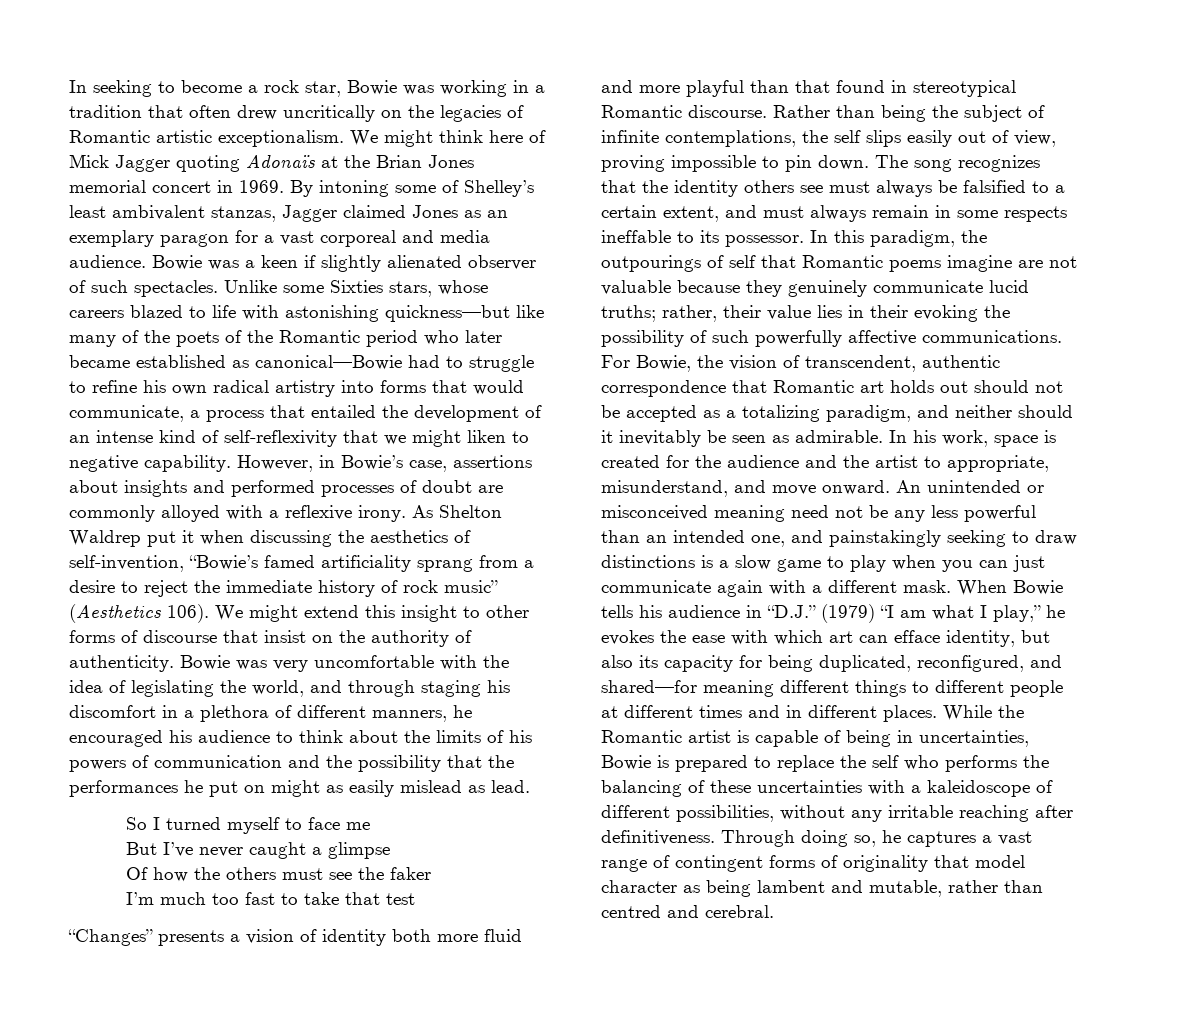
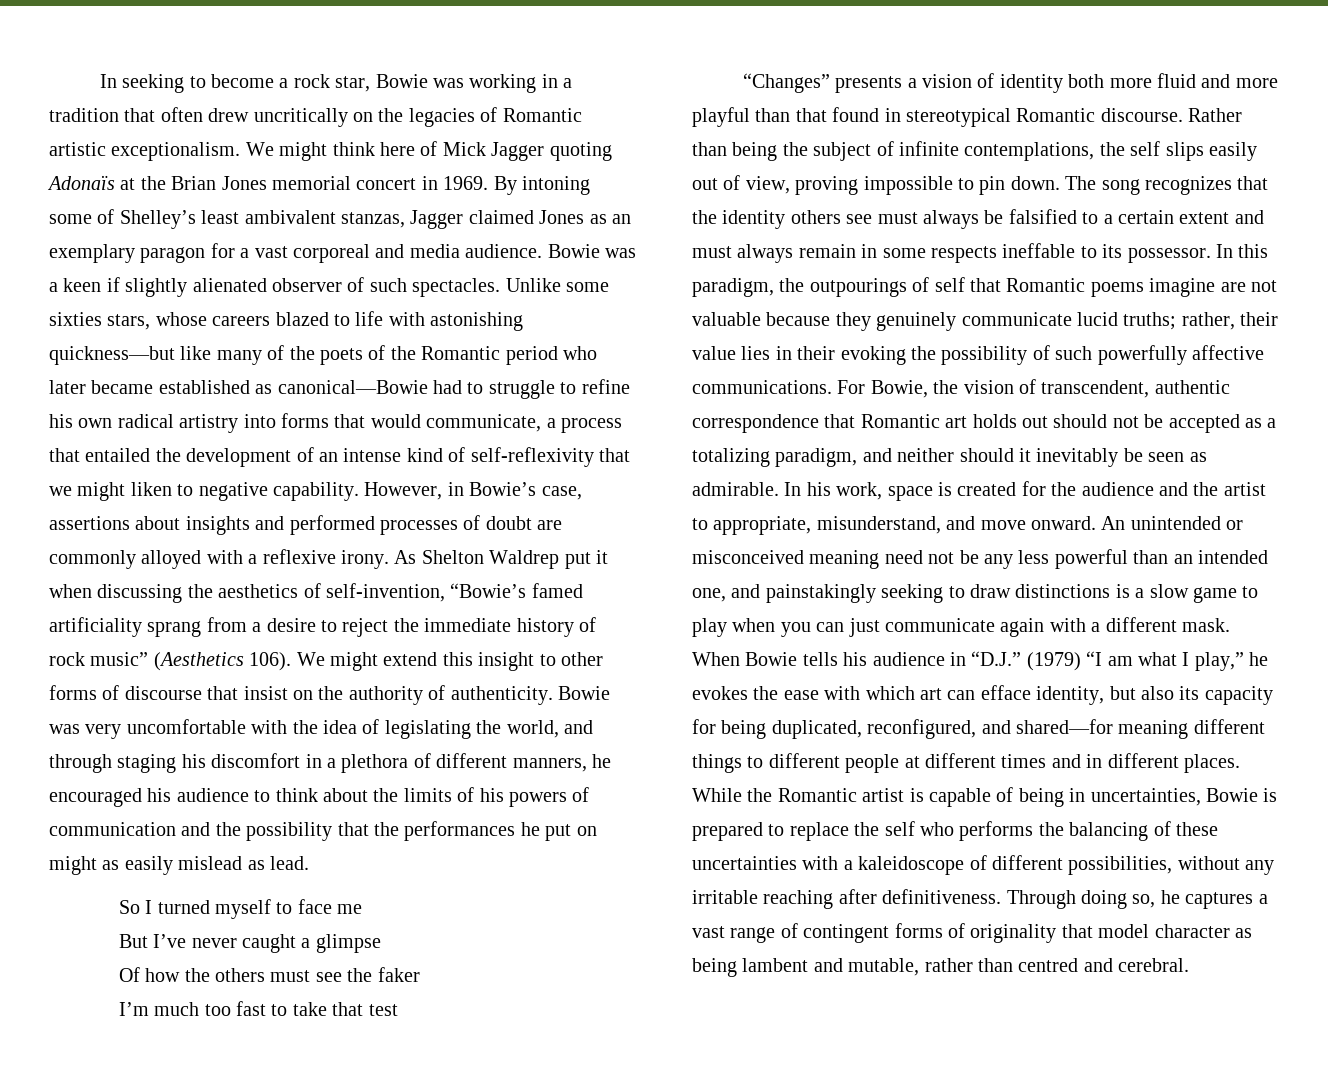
- Unlike some Sixties stars, whose careers blazed to life with astonishing quickness—but like many of the poets of the Romantic period who later became established as canonical—Bowie had to struggle to refine his own radical artistry into forms that would communicate, a process that entailed the development of an intense kind of self-reflexivity that we might liken to negative capability.
+ Unlike some sixties stars, whose careers blazed to life with astonishing quickness—but like many of the poets of the Romantic period who later became established as canonical—Bowie had to struggle to refine his own radical artistry into forms that would communicate, a process that entailed the development of an intense kind of self-reflexivity that we might liken to negative capability.
- The song recognizes that the identity others see must always be falsified to a certain extent, and must always remain in some respects ineffable to its possessor.
+ The song recognizes that the identity others see must always be falsified to a certain extent and must always remain in some respects ineffable to its possessor.

